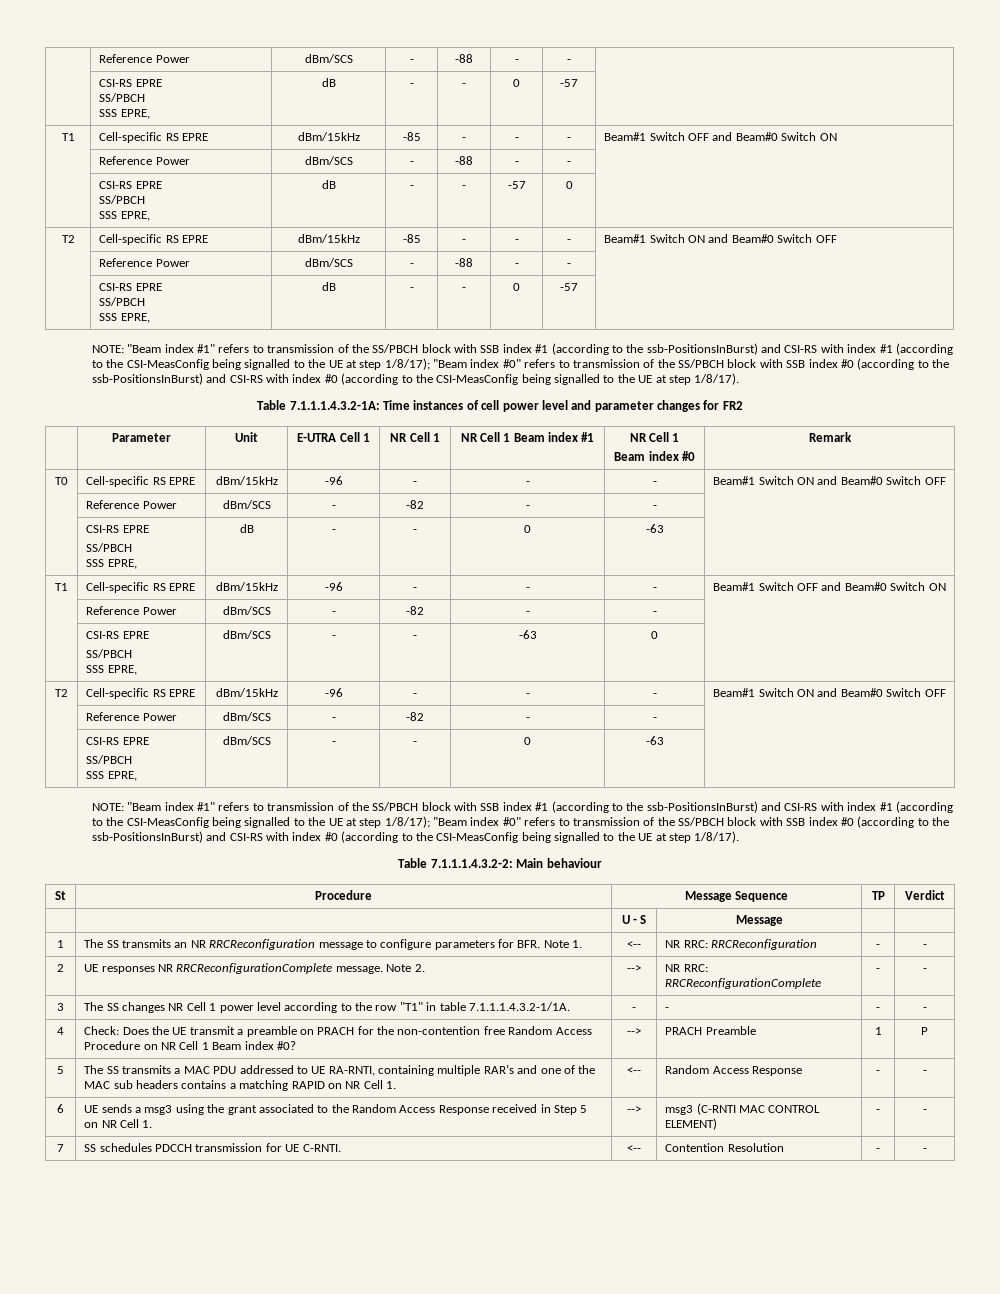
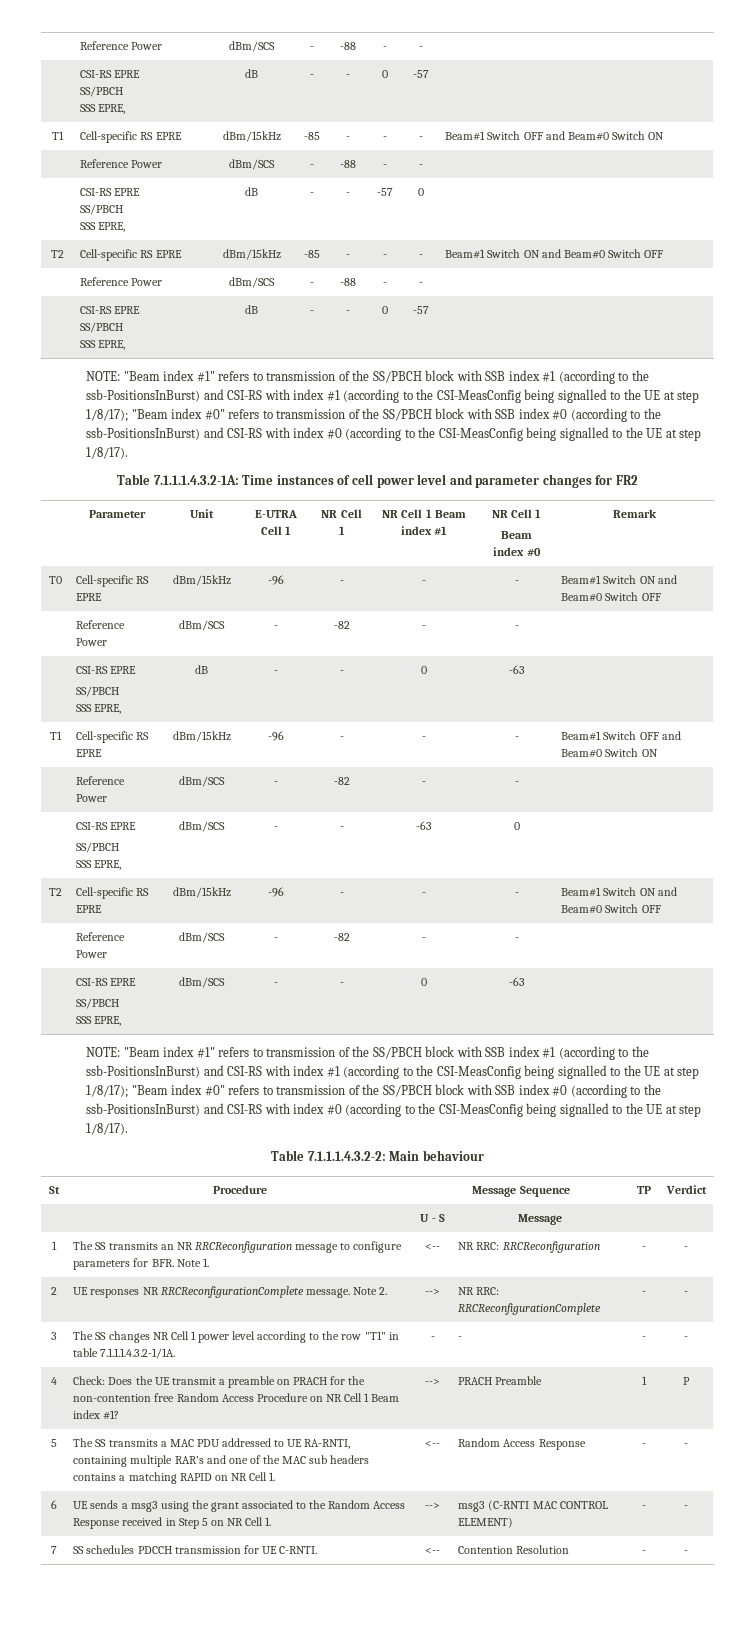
- 4 | Check: Does the UE transmit a preamble on PRACH for the non-contention free Random Access Procedure on NR Cell 1 Beam index #0? | --> | PRACH Preamble | 1 | P
+ 4 | Check: Does the UE transmit a preamble on PRACH for the non-contention free Random Access Procedure on NR Cell 1 Beam index #1? | --> | PRACH Preamble | 1 | P

